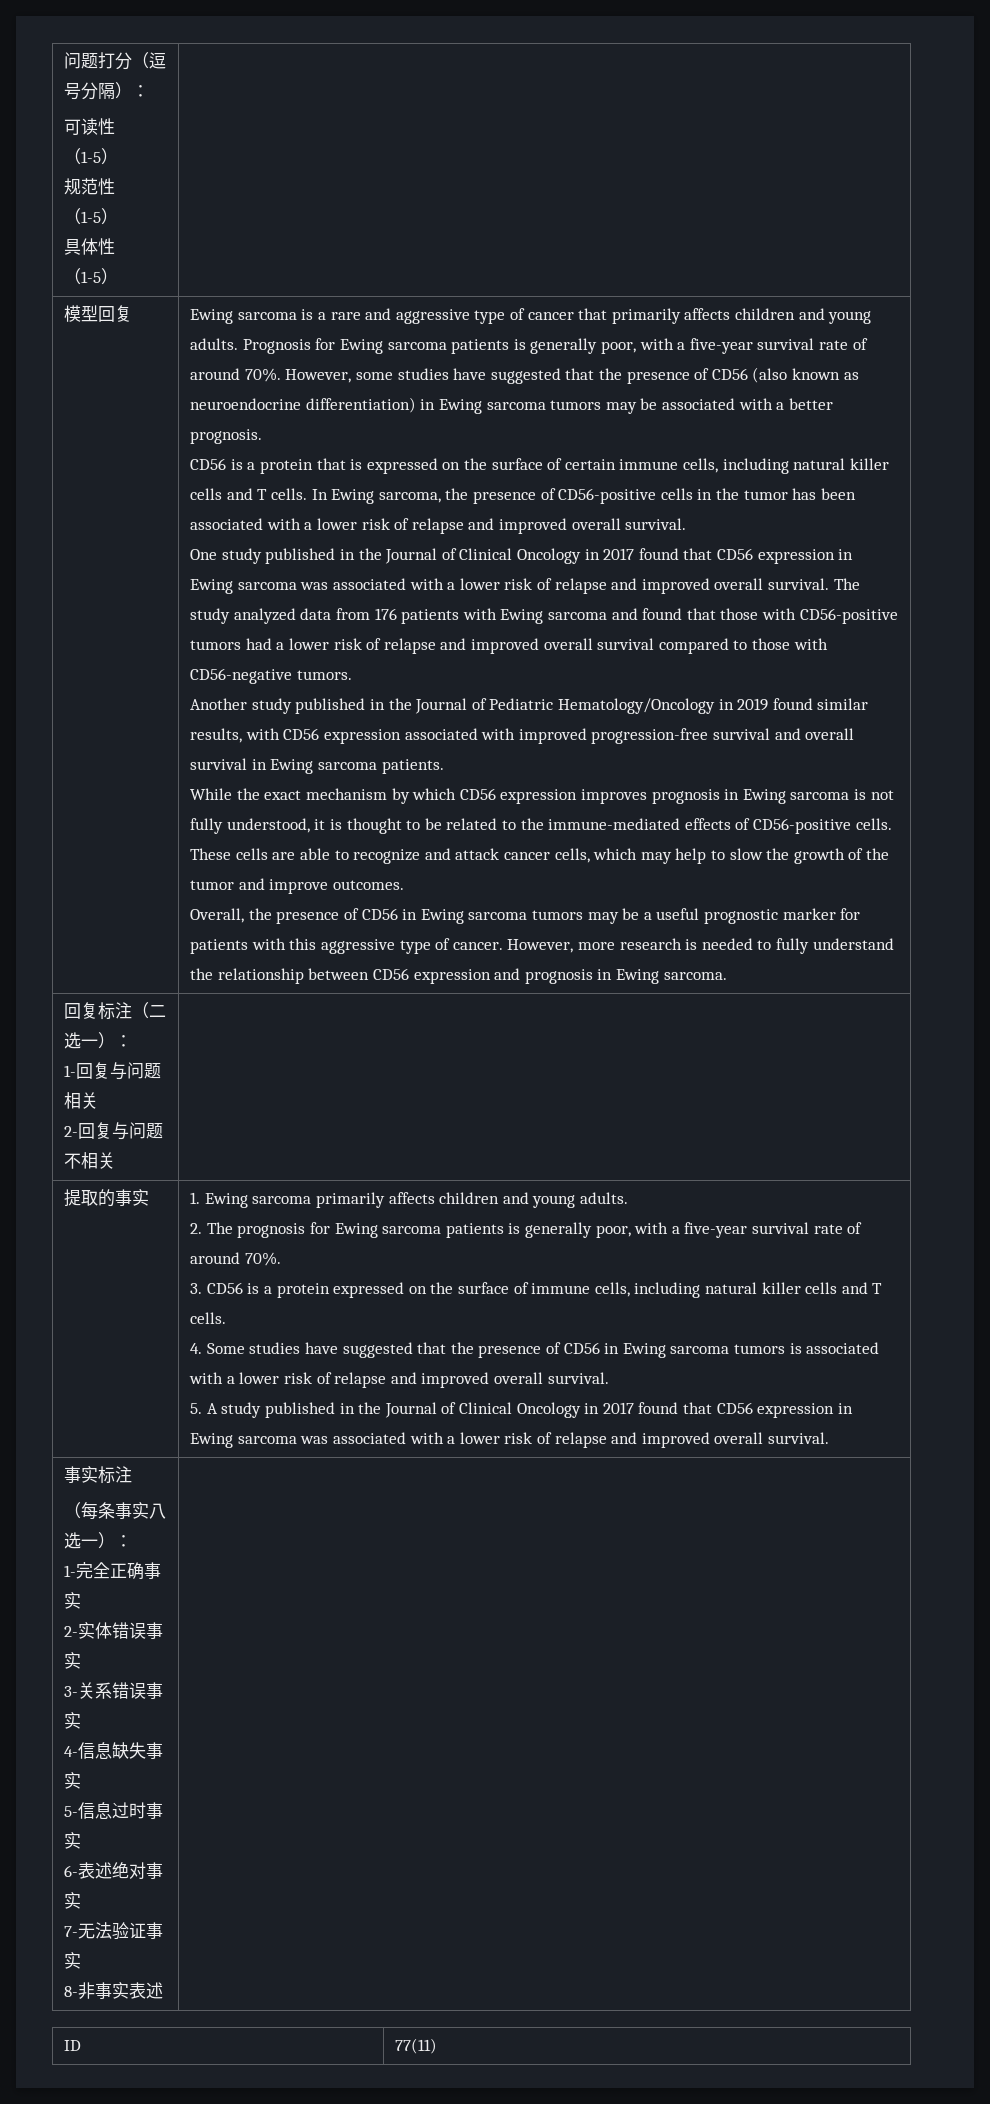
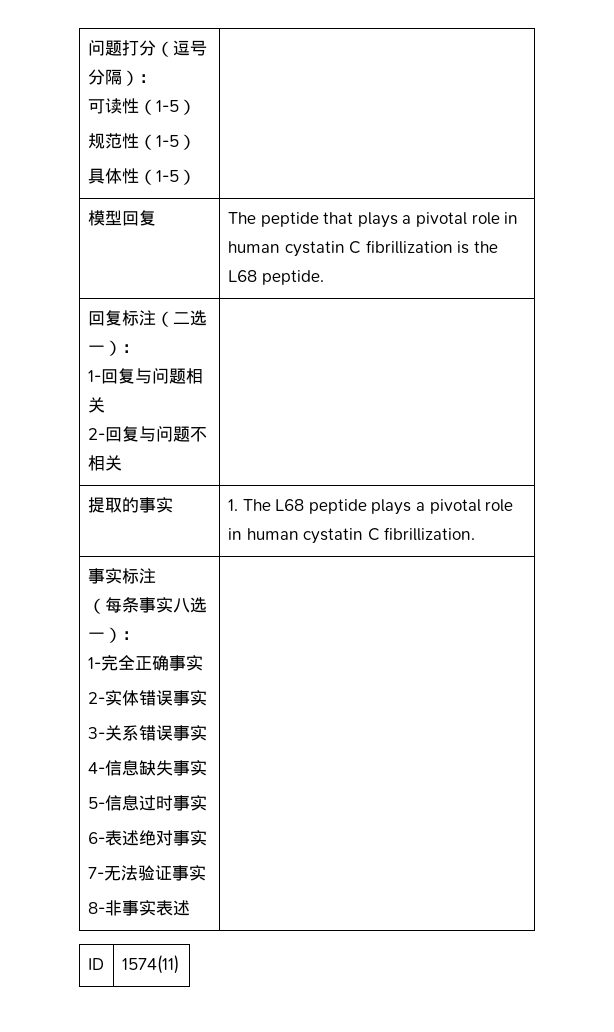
- Ewing sarcoma is a rare and aggressive type of cancer that primarily affects children and young adults. Prognosis for Ewing sarcoma patients is generally poor, with a five-year survival rate of around 70%. However, some studies have suggested that the presence of CD56 (also known as neuroendocrine differentiation) in Ewing sarcoma tumors may be associated with a better prognosis.
- CD56 is a protein that is expressed on the surface of certain immune cells, including natural killer cells and T cells. In Ewing sarcoma, the presence of CD56-positive cells in the tumor has been associated with a lower risk of relapse and improved overall survival.
- One study published in the Journal of Clinical Oncology in 2017 found that CD56 expression in Ewing sarcoma was associated with a lower risk of relapse and improved overall survival. The study analyzed data from 176 patients with Ewing sarcoma and found that those with CD56-positive tumors had a lower risk of relapse and improved overall survival compared to those with CD56-negative tumors.
- Another study published in the Journal of Pediatric Hematology/Oncology in 2019 found similar results, with CD56 expression associated with improved progression-free survival and overall survival in Ewing sarcoma patients.
- While the exact mechanism by which CD56 expression improves prognosis in Ewing sarcoma is not fully understood, it is thought to be related to the immune-mediated effects of CD56-positive cells. These cells are able to recognize and attack cancer cells, which may help to slow the growth of the tumor and improve outcomes.
- Overall, the presence of CD56 in Ewing sarcoma tumors may be a useful prognostic marker for patients with this aggressive type of cancer. However, more research is needed to fully understand the relationship between CD56 expression and prognosis in Ewing sarcoma.
+ The peptide that plays a pivotal role in human cystatin C fibrillization is the L68 peptide.
- 1. Ewing sarcoma primarily affects children and young adults.
- 2. The prognosis for Ewing sarcoma patients is generally poor, with a five-year survival rate of around 70%.
- 3. CD56 is a protein expressed on the surface of immune cells, including natural killer cells and T cells.
- 4. Some studies have suggested that the presence of CD56 in Ewing sarcoma tumors is associated with a lower risk of relapse and improved overall survival.
- 5. A study published in the Journal of Clinical Oncology in 2017 found that CD56 expression in Ewing sarcoma was associated with a lower risk of relapse and improved overall survival.
+ 1. The L68 peptide plays a pivotal role in human cystatin C fibrillization.
- ID | 77(11)
+ ID | 1574(11)

